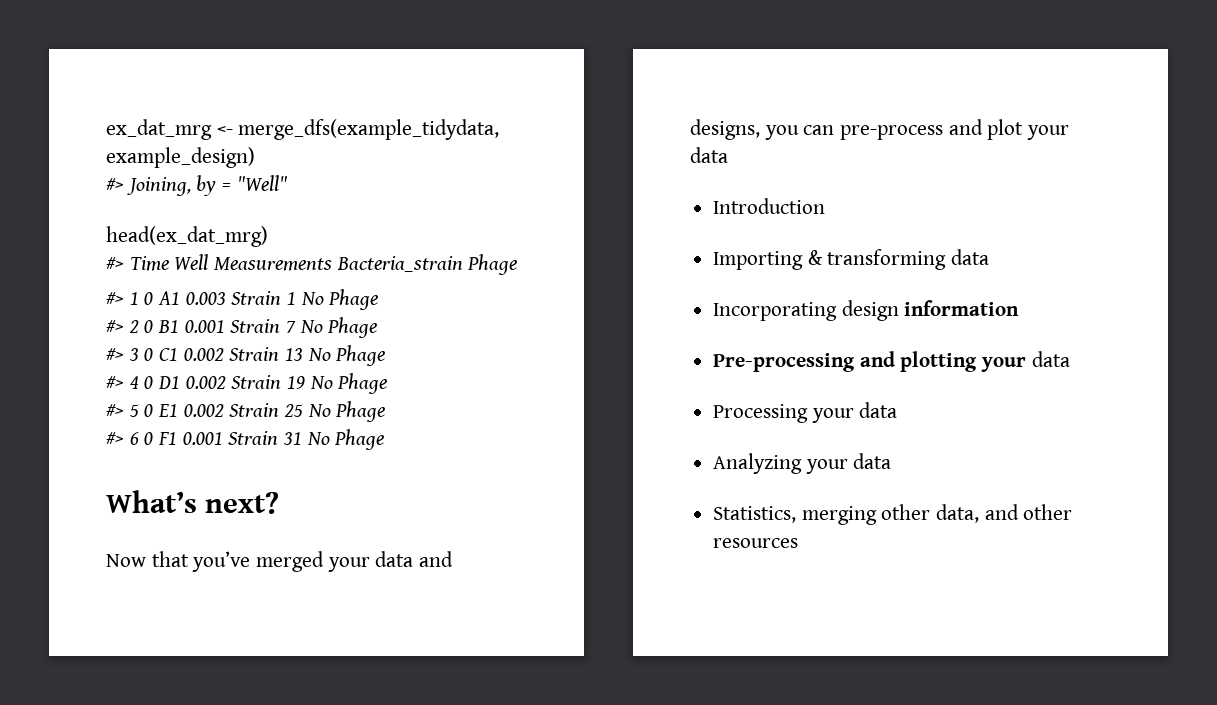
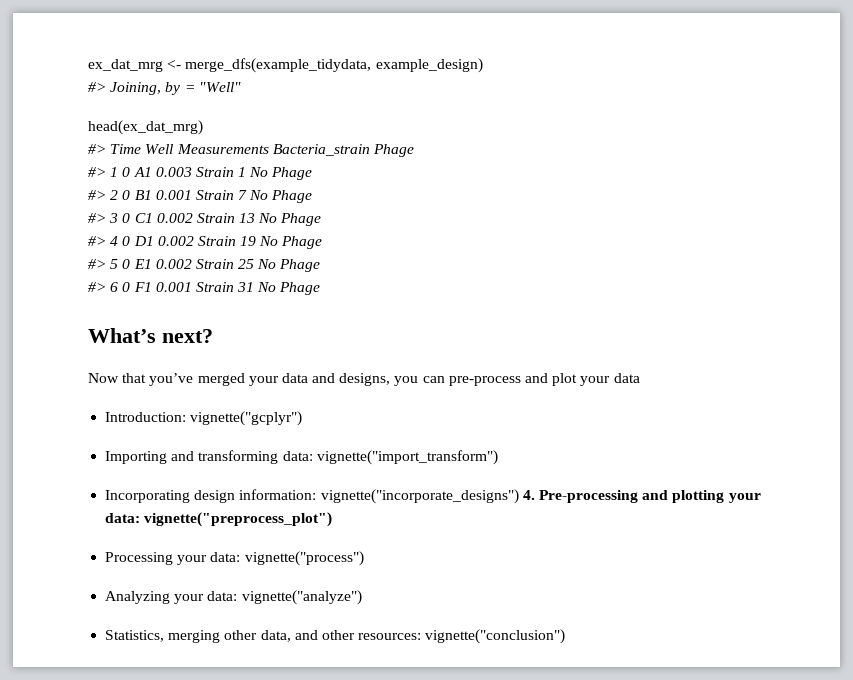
- Introduction
+ Introduction: vignette("gcplyr")
- Importing & transforming data
+ Importing and transforming data: vignette("import_transform")
- Incorporating design information
- Pre-processing and plotting your data
+ Incorporating design information: vignette("incorporate_designs") 4. Pre-processing and plotting your data: vignette("preprocess_plot")
- Processing your data
+ Processing your data: vignette("process")
- Analyzing your data
+ Analyzing your data: vignette("analyze")
- Statistics, merging other data, and other resources
+ Statistics, merging other data, and other resources: vignette("conclusion")

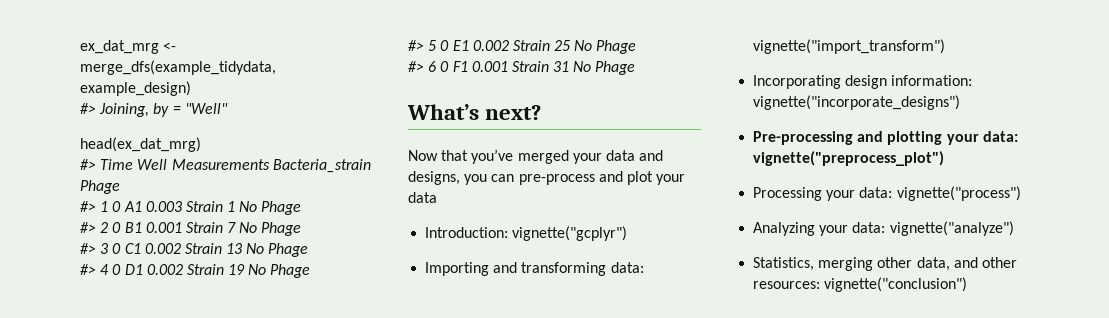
- Incorporating design information: vignette("incorporate_designs") 4. Pre-processing and plotting your data: vignette("preprocess_plot")
+ Incorporating design information: vignette("incorporate_designs")
+ Pre-processing and plotting your data: vignette("preprocess_plot")

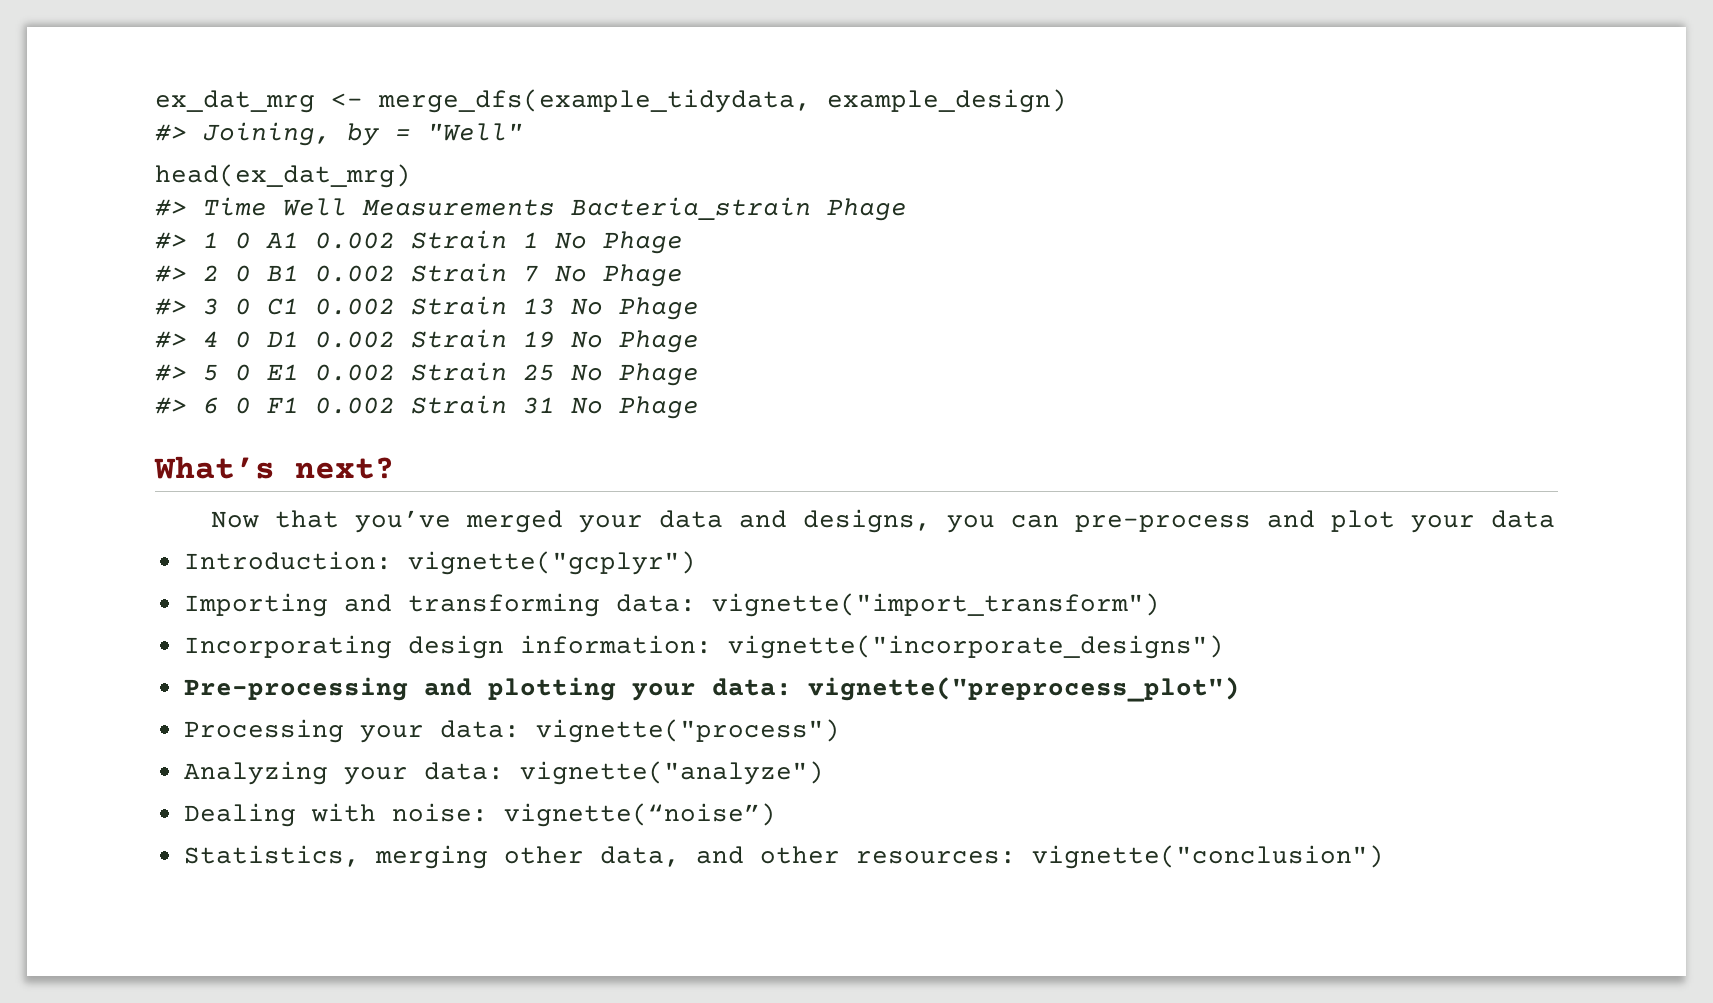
- #> 1 0 A1 0.003 Strain 1 No Phage
+ #> 1 0 A1 0.002 Strain 1 No Phage
- #> 2 0 B1 0.001 Strain 7 No Phage
+ #> 2 0 B1 0.002 Strain 7 No Phage
- #> 6 0 F1 0.001 Strain 31 No Phage
+ #> 6 0 F1 0.002 Strain 31 No Phage
+ Dealing with noise: vignette(“noise”)

